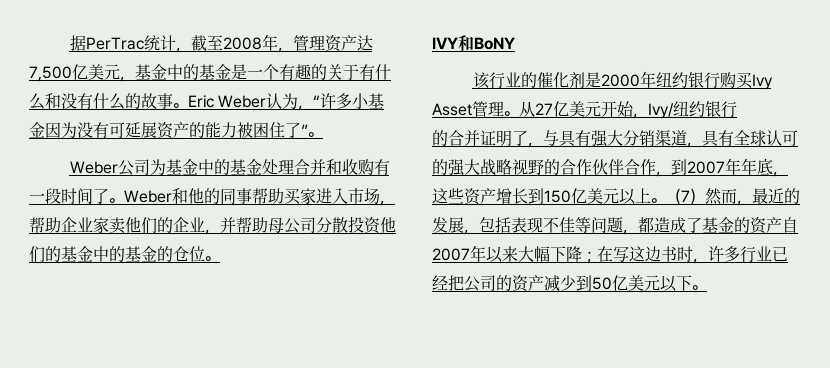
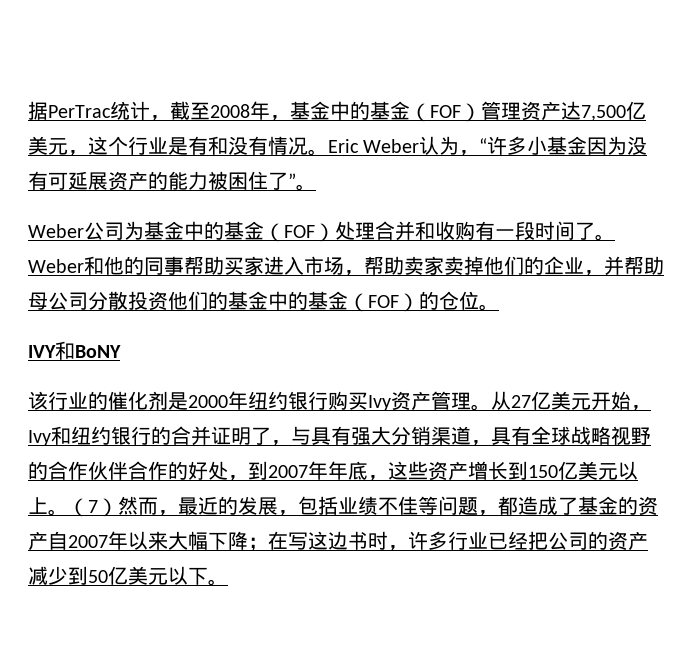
- 据PerTrac统计，截至2008年，管理资产达7,500亿美元，基金中的基金是一个有趣的关于有什么和没有什么的故事。
+ 据PerTrac统计，截至2008年，基金中的基金（FOF）管理资产达7,500亿美元，这个行业是有和没有情况。
- Weber公司为基金中的基金处理合并和收购有一段时间了。
+ Weber公司为基金中的基金（FOF）处理合并和收购有一段时间了。
- Weber和他的同事帮助买家进入市场，帮助企业家卖他们的企业，并帮助母公司分散投资他们的基金中的基金的仓位。
+ Weber和他的同事帮助买家进入市场，帮助卖家卖掉他们的企业，并帮助母公司分散投资他们的基金中的基金（FOF）的仓位。
- 该行业的催化剂是2000年纽约银行购买Ivy Asset管理。
+ 该行业的催化剂是2000年纽约银行购买Ivy资产管理。
- 从27亿美元开始，Ivy/纽约银行
- 的合并证明了，与具有强大分销渠道，具有全球认可的强大战略视野的合作伙伴合作，到2007年年底，这些资产增长到150亿美元以上。
+ 从27亿美元开始，Ivy和纽约银行的合并证明了，与具有强大分销渠道，具有全球战略视野的合作伙伴合作的好处，到2007年年底，这些资产增长到150亿美元以上。
- （7）然而，最近的发展，包括表现不佳等问题，都造成了基金的资产自2007年以来大幅下降；在写这边书时，许多行业已经把公司的资产减少到50亿美元以下。
+ （7）然而，最近的发展，包括业绩不佳等问题，都造成了基金的资产自2007年以来大幅下降；在写这边书时，许多行业已经把公司的资产减少到50亿美元以下。

